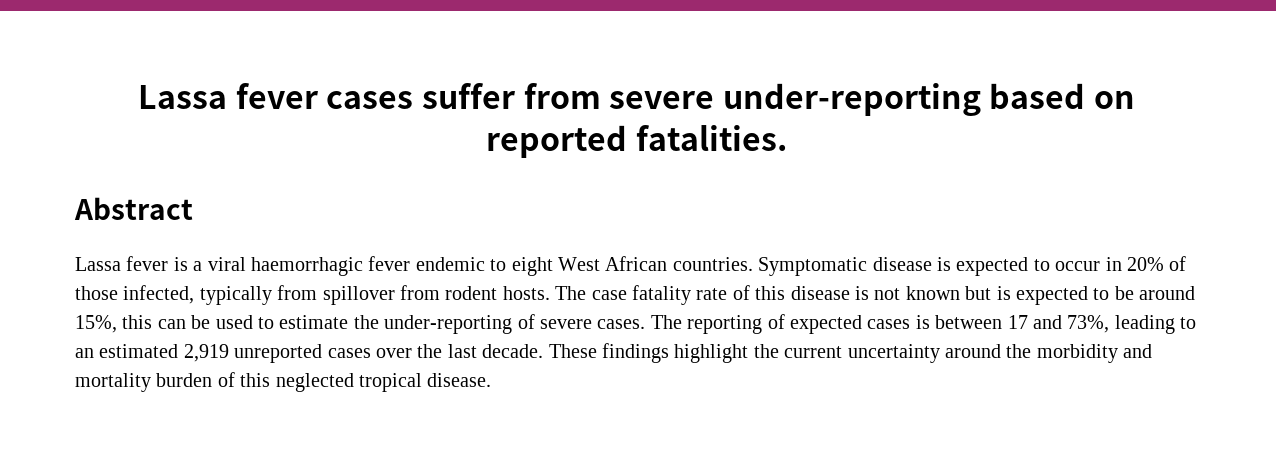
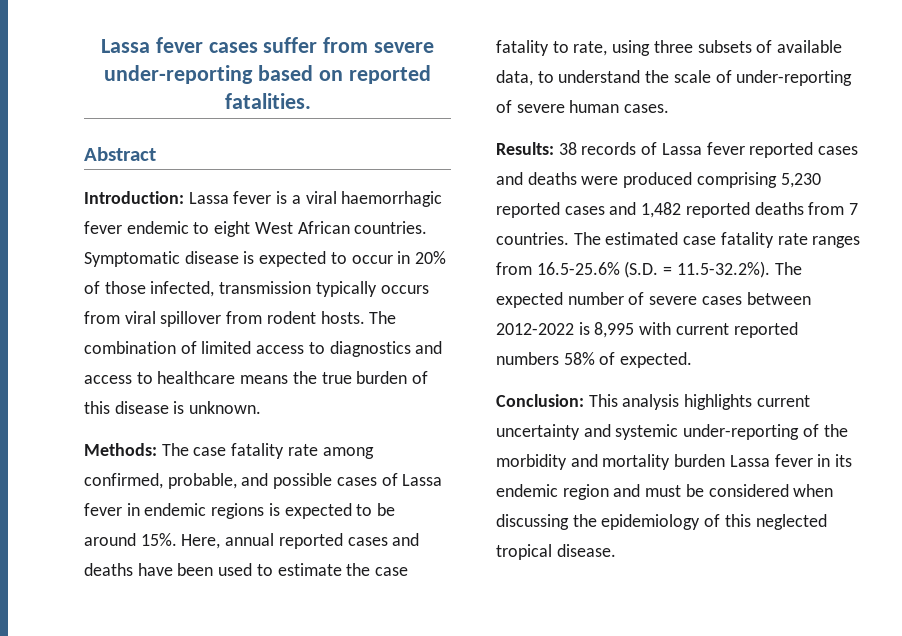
- Lassa fever is a viral haemorrhagic fever endemic to eight West African countries.
+ Introduction: Lassa fever is a viral haemorrhagic fever endemic to eight West African countries.
- Symptomatic disease is expected to occur in 20% of those infected, typically from spillover from rodent hosts.
+ Symptomatic disease is expected to occur in 20% of those infected, transmission typically occurs from viral spillover from rodent hosts.
- The case fatality rate of this disease is not known but is expected to be around 15%, this can be used to estimate the under-reporting of severe cases. The reporting of expected cases is between 17 and 73%, leading to an estimated 2,919 unreported cases over the last decade. These findings highlight the current uncertainty around the morbidity and mortality burden of this neglected tropical disease.
+ The combination of limited access to diagnostics and access to healthcare means the true burden of this disease is unknown.
+ Methods: The case fatality rate among confirmed, probable, and possible cases of Lassa fever in endemic regions is expected to be around 15%. Here, annual reported cases and deaths have been used to estimate the case fatality to rate, using three subsets of available data, to understand the scale of under-reporting of severe human cases.
+ Results: 38 records of Lassa fever reported cases and deaths were produced comprising 5,230 reported cases and 1,482 reported deaths from 7 countries. The estimated case fatality rate ranges from 16.5-25.6% (S.D. = 11.5-32.2%). The expected number of severe cases between 2012-2022 is 8,995 with current reported numbers 58% of expected.
+ Conclusion: This analysis highlights current uncertainty and systemic under-reporting of the morbidity and mortality burden Lassa fever in its endemic region and must be considered when discussing the epidemiology of this neglected tropical disease.

